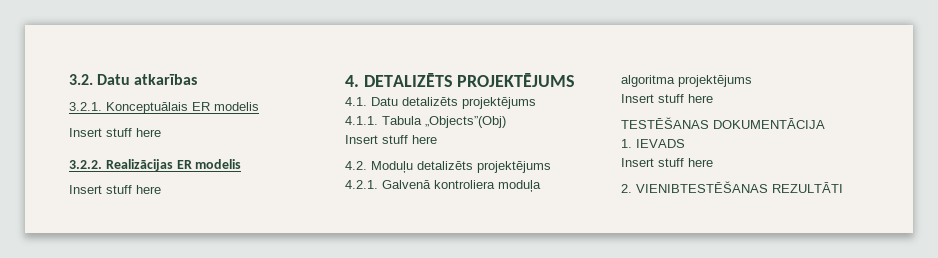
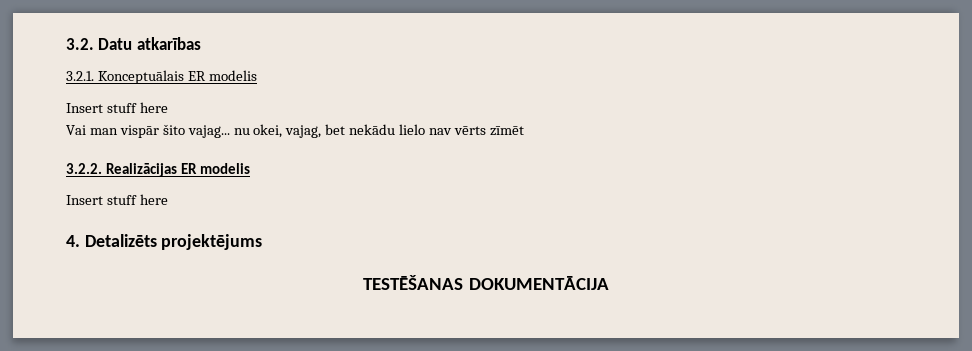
+ Vai man vispār šito vajag... nu okei, vajag, bet nekādu lielo nav vērts zīmēt
- 4. DETALIZĒTS PROJEKTĒJUMS
- 4.1. Datu detalizēts projektējums
- 4.1.1. Tabula „Objects”(Obj)
- Insert stuff here
- 4.2. Moduļu detalizēts projektējums
- 4.2.1. Galvenā kontroliera moduļa algoritma projektējums
- Insert stuff here
+ 4. Detalizēts projektējums
  TESTĒŠANAS DOKUMENTĀCIJA
- 1. IEVADS
- Insert stuff here
- 2. VIENIBTESTĒŠANAS REZULTĀTI

